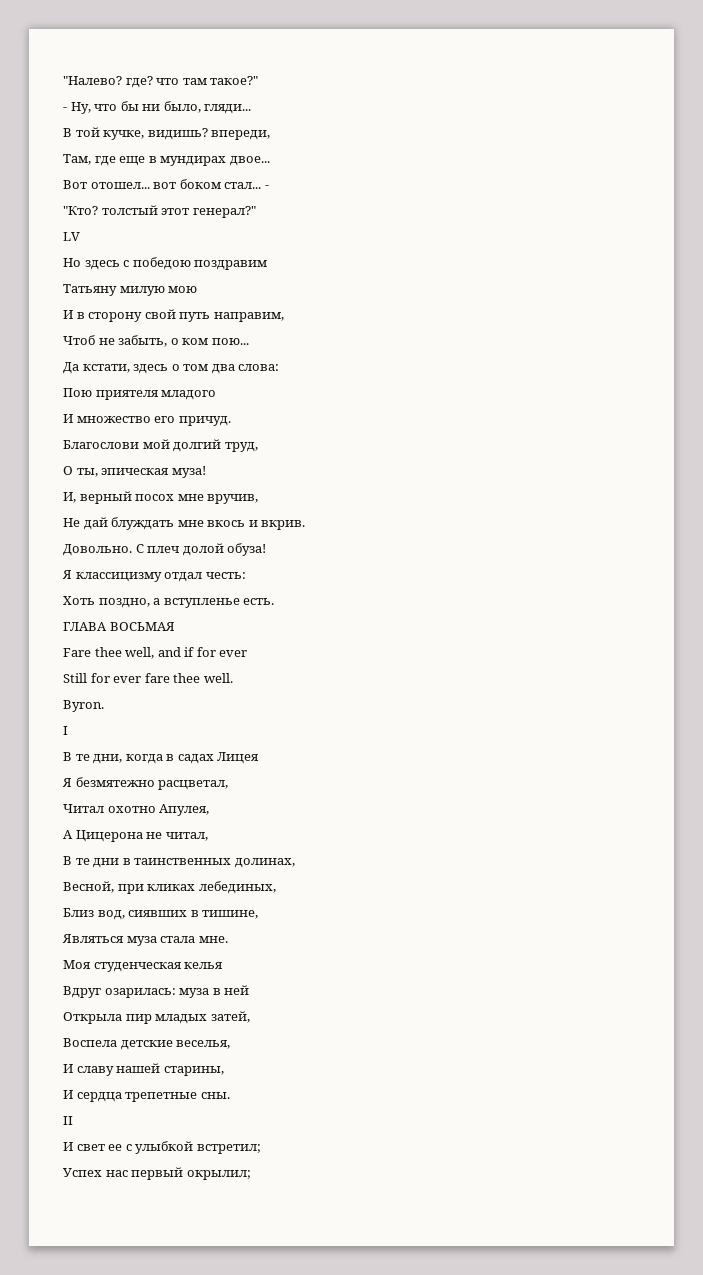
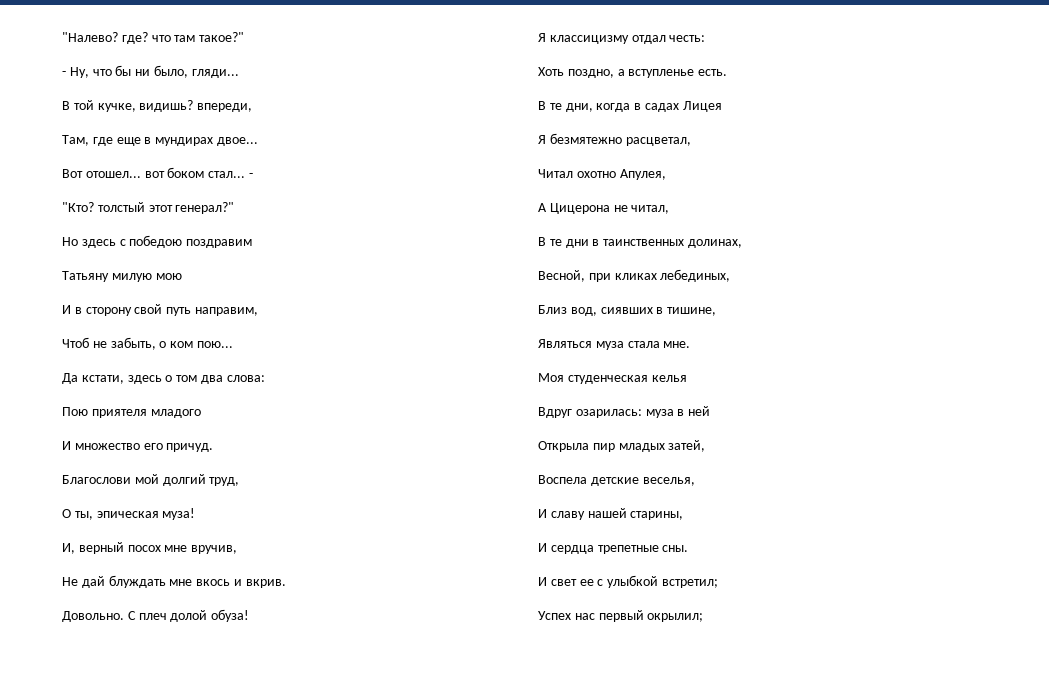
- LV
- ГЛАВА ВОСЬМАЯ
- Fare thee well, and if for ever
- Still for ever fare thee well.
- Byron.
- I
- II

